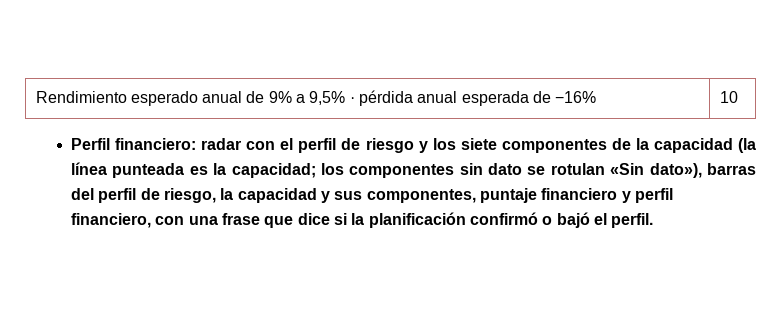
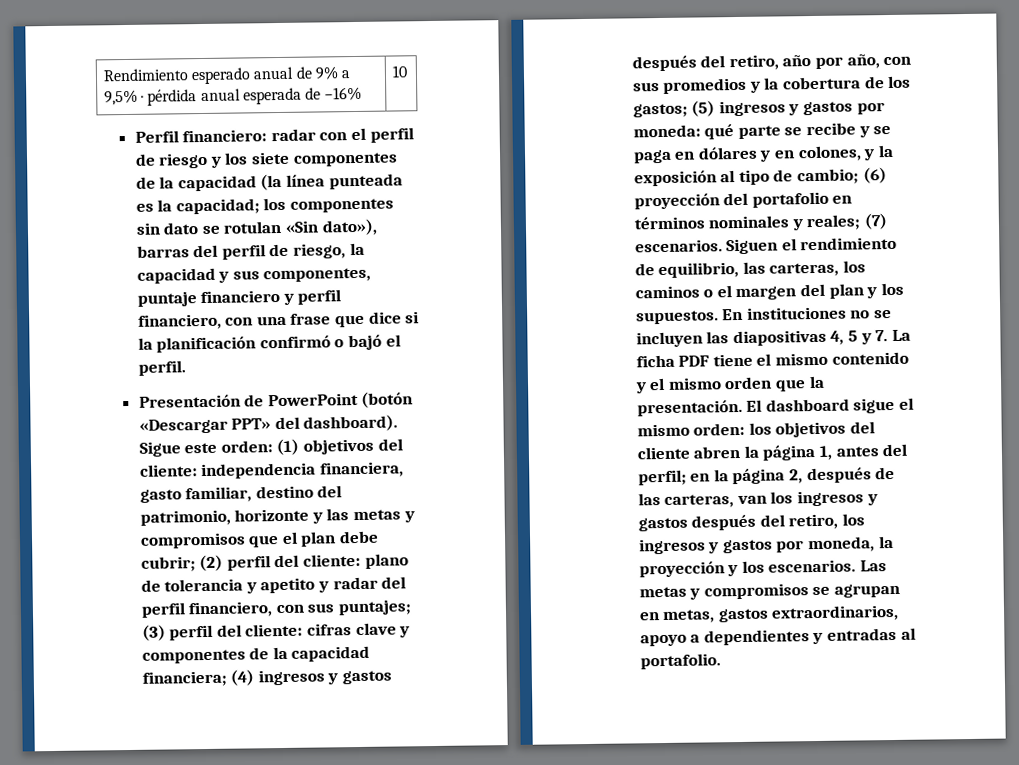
+ Presentación de PowerPoint (botón «Descargar PPT» del dashboard). Sigue este orden: (1) objetivos del cliente: independencia financiera, gasto familiar, destino del patrimonio, horizonte y las metas y compromisos que el plan debe cubrir; (2) perfil del cliente: plano de tolerancia y apetito y radar del perfil financiero, con sus puntajes; (3) perfil del cliente: cifras clave y componentes de la capacidad financiera; (4) ingresos y gastos después del retiro, año por año, con sus promedios y la cobertura de los gastos; (5) ingresos y gastos por moneda: qué parte se recibe y se paga en dólares y en colones, y la exposición al tipo de cambio; (6) proyección del portafolio en términos nominales y reales; (7) escenarios. Siguen el rendimiento de equilibrio, las carteras, los caminos o el margen del plan y los supuestos. En instituciones no se incluyen las diapositivas 4, 5 y 7. La ficha PDF tiene el mismo contenido y el mismo orden que la presentación. El dashboard sigue el mismo orden: los objetivos del cliente abren la página 1, antes del perfil; en la página 2, después de las carteras, van los ingresos y gastos después del retiro, los ingresos y gastos por moneda, la proyección y los escenarios. Las metas y compromisos se agrupan en metas, gastos extraordinarios, apoyo a dependientes y entradas al portafolio.

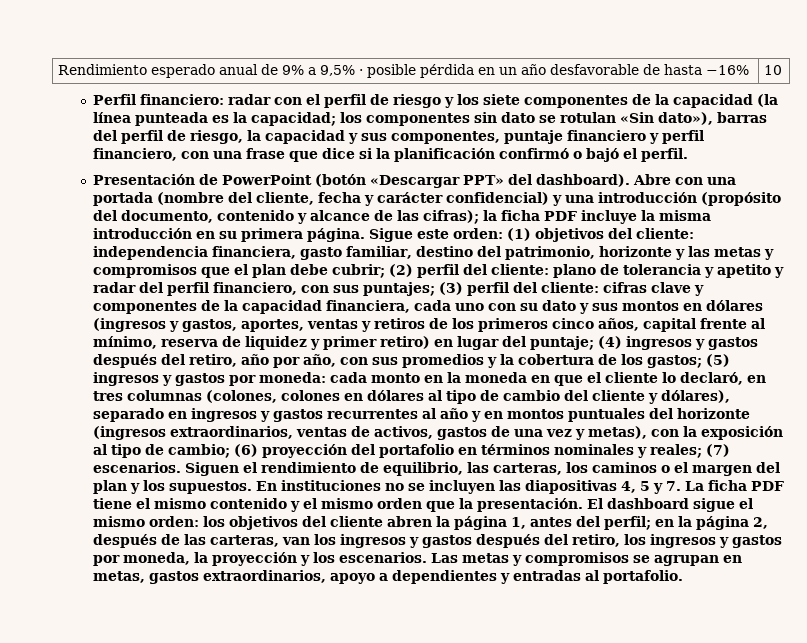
- Rendimiento esperado anual de 9% a 9,5% · pérdida anual esperada de −16% | 10
+ Rendimiento esperado anual de 9% a 9,5% · posible pérdida en un año desfavorable de hasta −16% | 10
+ Abre con una portada (nombre del cliente, fecha y carácter confidencial) y una introducción (propósito del documento, contenido y alcance de las cifras); la ficha PDF incluye la misma introducción en su primera página.
- cifras clave y componentes de la capacidad financiera;
+ cifras clave y componentes de la capacidad financiera, cada uno con su dato y sus montos en dólares (ingresos y gastos, aportes, ventas y retiros de los primeros cinco años, capital frente al mínimo, reserva de liquidez y primer retiro) en lugar del puntaje;
- qué parte se recibe y se paga en dólares y en colones, y la exposición al tipo de cambio;
+ cada monto en la moneda en que el cliente lo declaró, en tres columnas (colones, colones en dólares al tipo de cambio del cliente y dólares), separado en ingresos y gastos recurrentes al año y en montos puntuales del horizonte (ingresos extraordinarios, ventas de activos, gastos de una vez y metas), con la exposición al tipo de cambio;

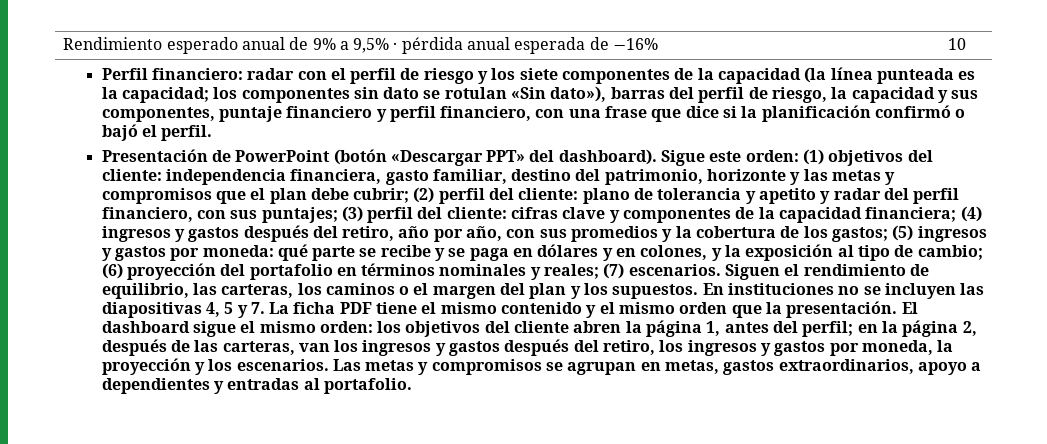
- Rendimiento esperado anual de 9% a 9,5% · posible pérdida en un año desfavorable de hasta −16% | 10
+ Rendimiento esperado anual de 9% a 9,5% · pérdida anual esperada de −16% | 10
- Abre con una portada (nombre del cliente, fecha y carácter confidencial) y una introducción (propósito del documento, contenido y alcance de las cifras); la ficha PDF incluye la misma introducción en su primera página.
- cifras clave y componentes de la capacidad financiera, cada uno con su dato y sus montos en dólares (ingresos y gastos, aportes, ventas y retiros de los primeros cinco años, capital frente al mínimo, reserva de liquidez y primer retiro) en lugar del puntaje;
+ cifras clave y componentes de la capacidad financiera;
- cada monto en la moneda en que el cliente lo declaró, en tres columnas (colones, colones en dólares al tipo de cambio del cliente y dólares), separado en ingresos y gastos recurrentes al año y en montos puntuales del horizonte (ingresos extraordinarios, ventas de activos, gastos de una vez y metas), con la exposición al tipo de cambio;
+ qué parte se recibe y se paga en dólares y en colones, y la exposición al tipo de cambio;

